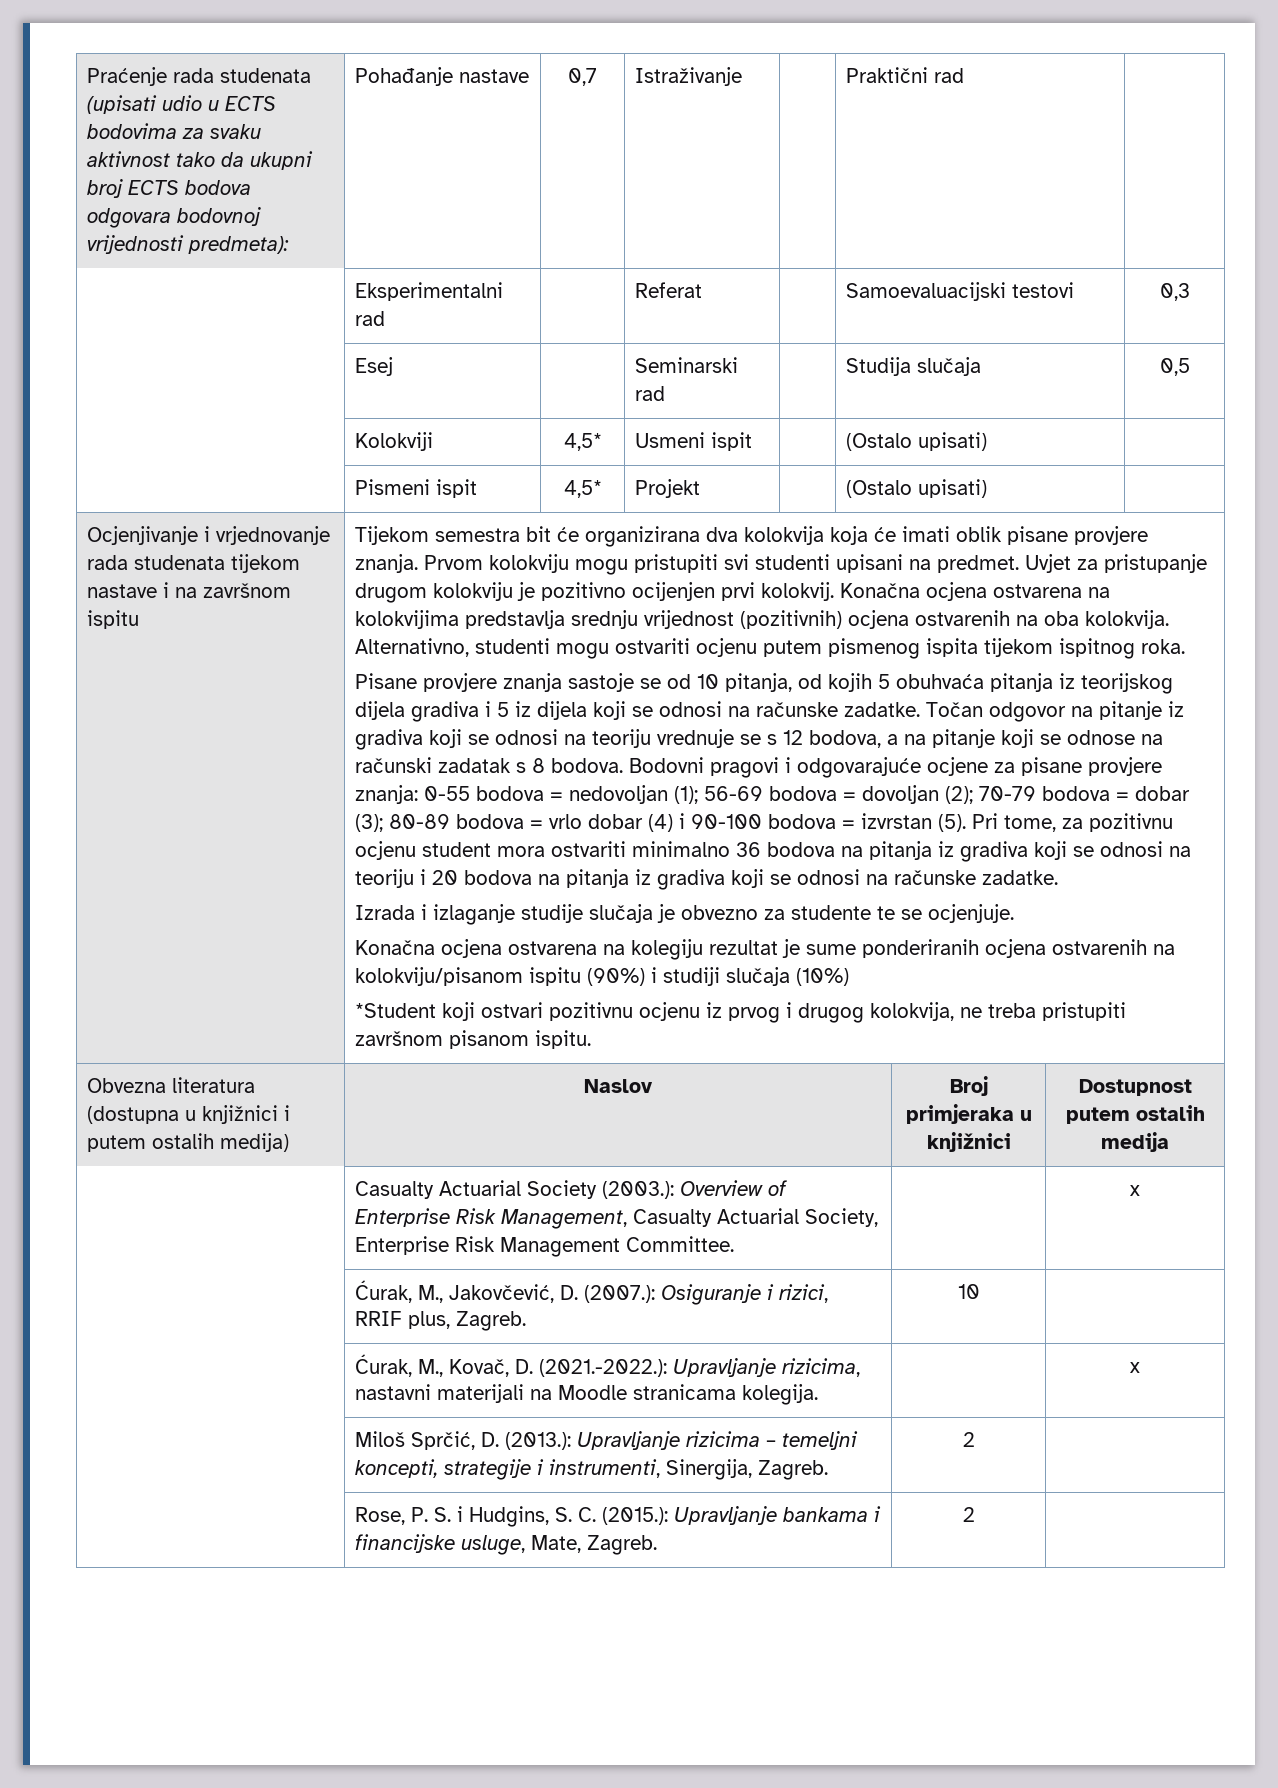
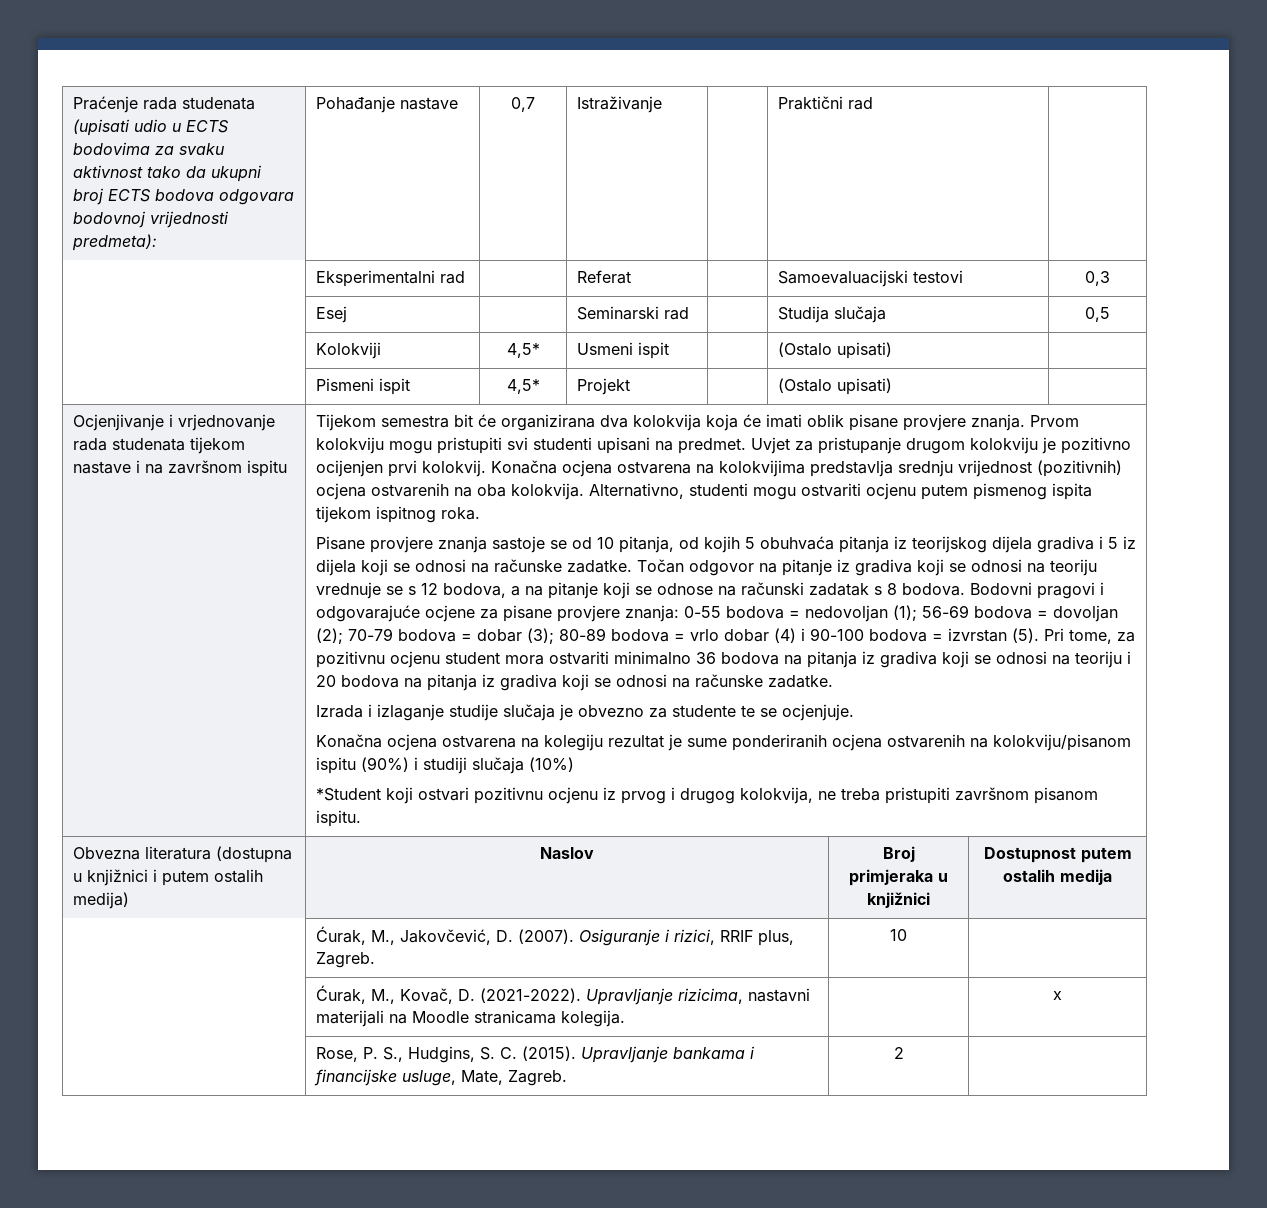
- | Casualty Actuarial Society (2003.): Overview of Enterprise Risk Management, Casualty Actuarial Society, Enterprise Risk Management Committee. | | x
- | Ćurak, M., Jakovčević, D. (2007.): Osiguranje i rizici, RRIF plus, Zagreb. | 10 |
+ | Ćurak, M., Jakovčević, D. (2007). Osiguranje i rizici, RRIF plus, Zagreb. | 10 |
- | Ćurak, M., Kovač, D. (2021.-2022.): Upravljanje rizicima, nastavni materijali na Moodle stranicama kolegija. | | x
+ | Ćurak, M., Kovač, D. (2021-2022). Upravljanje rizicima, nastavni materijali na Moodle stranicama kolegija. | | x
- | Miloš Sprčić, D. (2013.): Upravljanje rizicima – temeljni koncepti, strategije i instrumenti, Sinergija, Zagreb. | 2 |
- | Rose, P. S. i Hudgins, S. C. (2015.): Upravljanje bankama i financijske usluge, Mate, Zagreb. | 2 |
+ | Rose, P. S., Hudgins, S. C. (2015). Upravljanje bankama i financijske usluge, Mate, Zagreb. | 2 |

